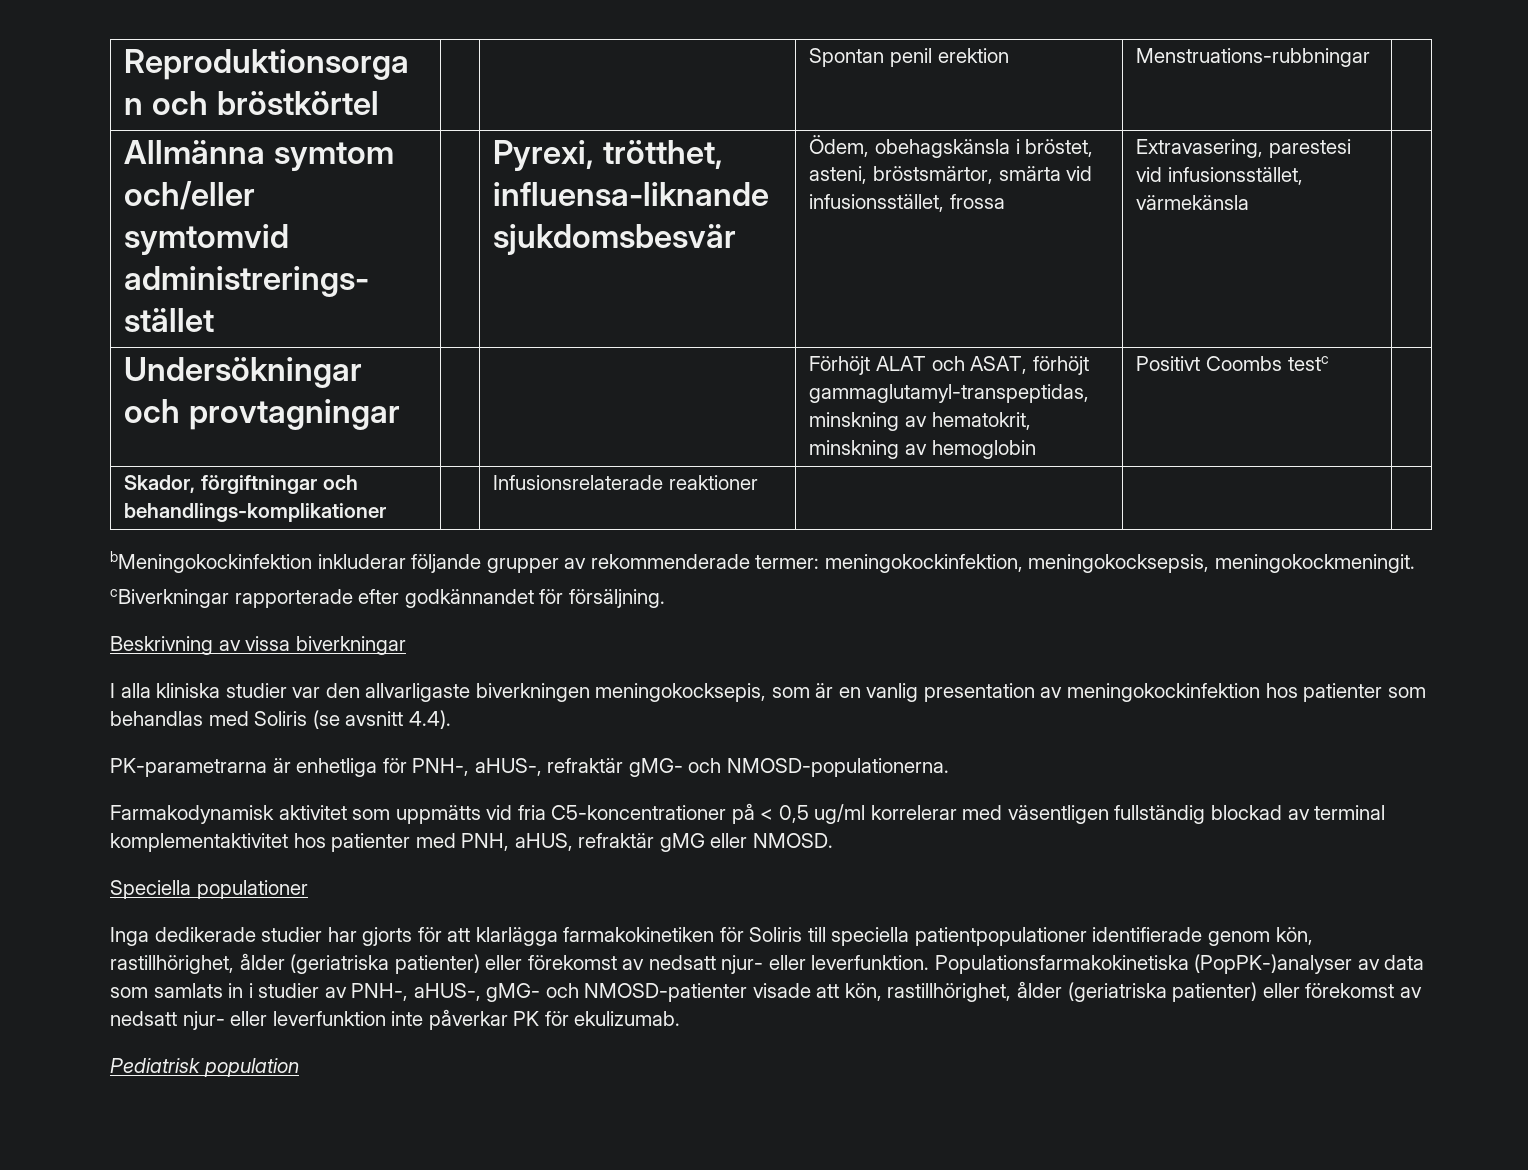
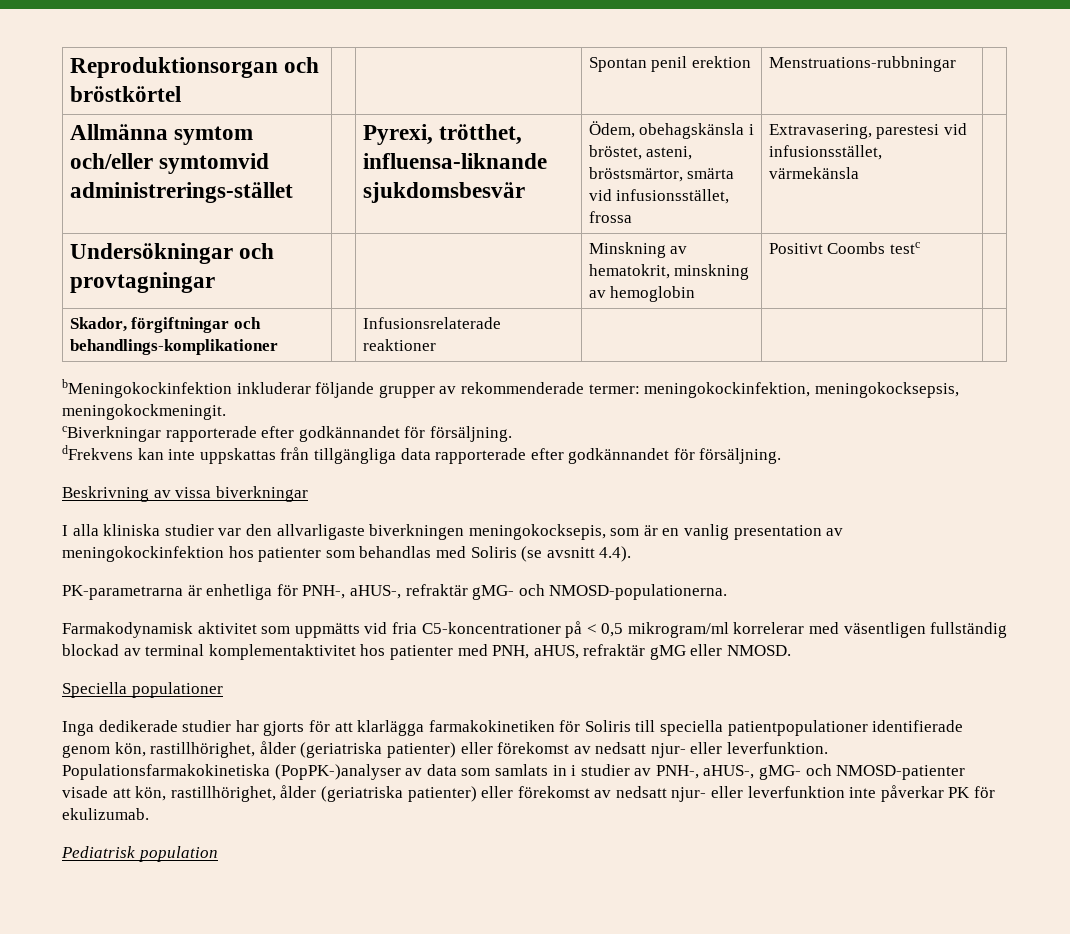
- Undersökningar och provtagningar | | | Förhöjt ALAT och ASAT, förhöjt gammaglutamyl-transpeptidas, minskning av hematokrit, minskning av hemoglobin | Positivt Coombs testc |
+ Undersökningar och provtagningar | | | Minskning av hematokrit, minskning av hemoglobin | Positivt Coombs testc |
+ dFrekvens kan inte uppskattas från tillgängliga data rapporterade efter godkännandet för försäljning.
- Farmakodynamisk aktivitet som uppmätts vid fria C5-koncentrationer på < 0,5 ug/ml korrelerar med väsentligen fullständig blockad av terminal komplementaktivitet hos patienter med PNH, aHUS, refraktär gMG eller NMOSD.
+ Farmakodynamisk aktivitet som uppmätts vid fria C5-koncentrationer på < 0,5 mikrogram/ml korrelerar med väsentligen fullständig blockad av terminal komplementaktivitet hos patienter med PNH, aHUS, refraktär gMG eller NMOSD.

